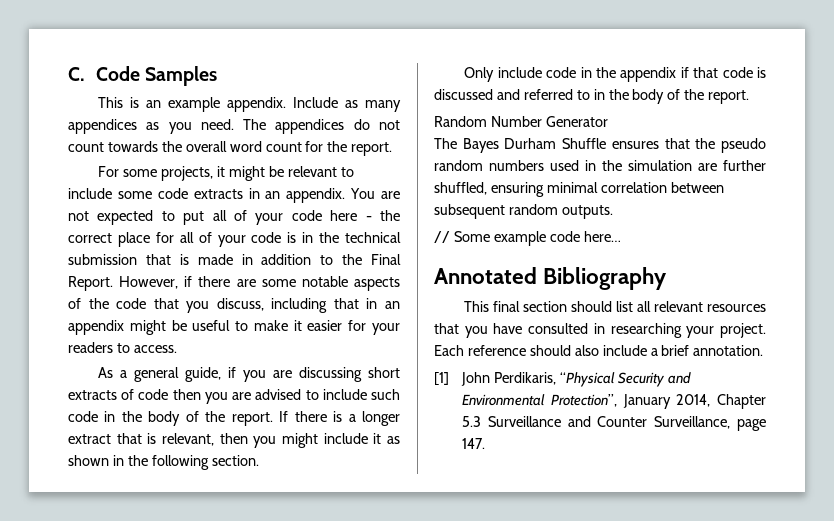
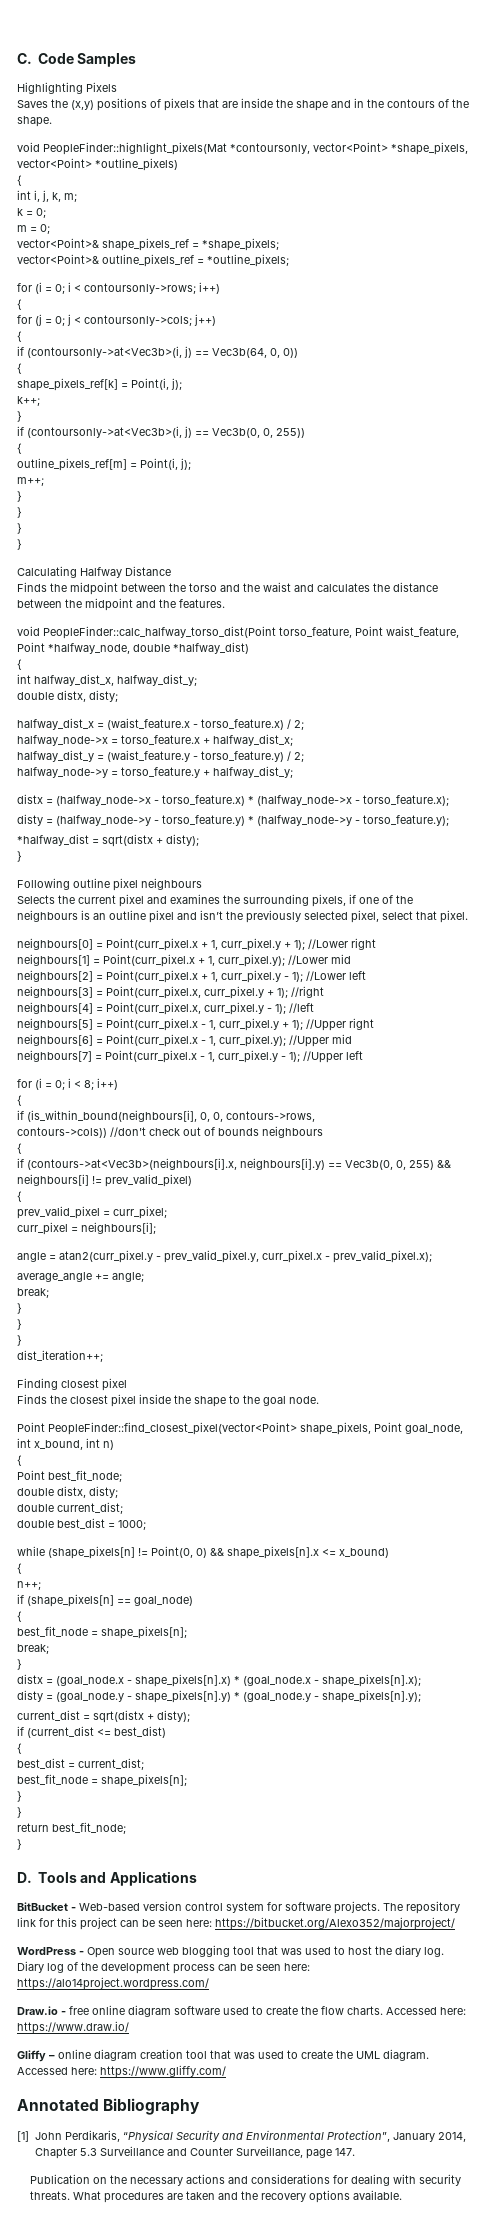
- This is an example appendix. Include as many appendices as you need. The appendices do not count towards the overall word count for the report.
- For some projects, it might be relevant to include some code extracts in an appendix. You are not expected to put all of your code here - the correct place for all of your code is in the technical submission that is made in addition to the Final Report. However, if there are some notable aspects of the code that you discuss, including that in an appendix might be useful to make it easier for your readers to access.
- As a general guide, if you are discussing short extracts of code then you are advised to include such code in the body of the report. If there is a longer extract that is relevant, then you might include it as shown in the following section.
- Only include code in the appendix if that code is discussed and referred to in the body of the report.
- Random Number Generator
- The Bayes Durham Shuffle ensures that the pseudo random numbers used in the simulation are further shuffled, ensuring minimal correlation between subsequent random outputs.
- // Some example code here…
+ Highlighting Pixels
+ Saves the (x,y) positions of pixels that are inside the shape and in the contours of the shape.
+ void PeopleFinder::highlight_pixels(Mat *contoursonly, vector<Point> *shape_pixels, vector<Point> *outline_pixels)
+ {
+ int i, j, k, m;
+ k = 0;
+ m = 0;
+ vector<Point>& shape_pixels_ref = *shape_pixels;
+ vector<Point>& outline_pixels_ref = *outline_pixels;
+ for (i = 0; i < contoursonly->rows; i++)
+ {
+ for (j = 0; j < contoursonly->cols; j++)
+ {
+ if (contoursonly->at<Vec3b>(i, j) == Vec3b(64, 0, 0))
+ {
+ shape_pixels_ref[k] = Point(i, j);
+ k++;
+ }
+ if (contoursonly->at<Vec3b>(i, j) == Vec3b(0, 0, 255))
+ {
+ outline_pixels_ref[m] = Point(i, j);
+ m++;
+ }
+ }
+ }
+ }
+ Calculating Halfway Distance
+ Finds the midpoint between the torso and the waist and calculates the distance between the midpoint and the features.
+ void PeopleFinder::calc_halfway_torso_dist(Point torso_feature, Point waist_feature, Point *halfway_node, double *halfway_dist)
+ {
+ int halfway_dist_x, halfway_dist_y;
+ double distx, disty;
+ halfway_dist_x = (waist_feature.x - torso_feature.x) / 2;
+ halfway_node->x = torso_feature.x + halfway_dist_x;
+ halfway_dist_y = (waist_feature.y - torso_feature.y) / 2;
+ halfway_node->y = torso_feature.y + halfway_dist_y;
+ distx = (halfway_node->x - torso_feature.x) * (halfway_node->x - torso_feature.x);
+ disty = (halfway_node->y - torso_feature.y) * (halfway_node->y - torso_feature.y);
+ *halfway_dist = sqrt(distx + disty);
+ }
+ Following outline pixel neighbours
+ Selects the current pixel and examines the surrounding pixels, if one of the neighbours is an outline pixel and isn’t the previously selected pixel, select that pixel.
+ neighbours[0] = Point(curr_pixel.x + 1, curr_pixel.y + 1); //Lower right
+ neighbours[1] = Point(curr_pixel.x + 1, curr_pixel.y); //Lower mid
+ neighbours[2] = Point(curr_pixel.x + 1, curr_pixel.y - 1); //Lower left
+ neighbours[3] = Point(curr_pixel.x, curr_pixel.y + 1); //right
+ neighbours[4] = Point(curr_pixel.x, curr_pixel.y - 1); //left
+ neighbours[5] = Point(curr_pixel.x - 1, curr_pixel.y + 1); //Upper right
+ neighbours[6] = Point(curr_pixel.x - 1, curr_pixel.y); //Upper mid
+ neighbours[7] = Point(curr_pixel.x - 1, curr_pixel.y - 1); //Upper left
+ for (i = 0; i < 8; i++)
+ {
+ if (is_within_bound(neighbours[i], 0, 0, contours->rows,
+ contours->cols)) //don't check out of bounds neighbours
+ {
+ if (contours->at<Vec3b>(neighbours[i].x, neighbours[i].y) == Vec3b(0, 0, 255) && neighbours[i] != prev_valid_pixel)
+ {
+ prev_valid_pixel = curr_pixel;
+ curr_pixel = neighbours[i];
+ angle = atan2(curr_pixel.y - prev_valid_pixel.y, curr_pixel.x - prev_valid_pixel.x);
+ average_angle += angle;
+ break;
+ }
+ }
+ }
+ dist_iteration++;
+ Finding closest pixel
+ Finds the closest pixel inside the shape to the goal node.
+ Point PeopleFinder::find_closest_pixel(vector<Point> shape_pixels, Point goal_node, int x_bound, int n)
+ {
+ Point best_fit_node;
+ double distx, disty;
+ double current_dist;
+ double best_dist = 1000;
+ while (shape_pixels[n] != Point(0, 0) && shape_pixels[n].x <= x_bound)
+ {
+ n++;
+ if (shape_pixels[n] == goal_node)
+ {
+ best_fit_node = shape_pixels[n];
+ break;
+ }
+ distx = (goal_node.x - shape_pixels[n].x) * (goal_node.x - shape_pixels[n].x);
+ disty = (goal_node.y - shape_pixels[n].y) * (goal_node.y - shape_pixels[n].y);
+ current_dist = sqrt(distx + disty);
+ if (current_dist <= best_dist)
+ {
+ best_dist = current_dist;
+ best_fit_node = shape_pixels[n];
+ }
+ }
+ return best_fit_node;
+ }
+ D. Tools and Applications
+ BitBucket - Web-based version control system for software projects. The repository link for this project can be seen here: https://bitbucket.org/Alexo352/majorproject/
+ WordPress - Open source web blogging tool that was used to host the diary log. Diary log of the development process can be seen here: https://alo14project.wordpress.com/
+ Draw.io - free online diagram software used to create the flow charts. Accessed here: https://www.draw.io/
+ Gliffy – online diagram creation tool that was used to create the UML diagram. Accessed here: https://www.gliffy.com/
  Annotated Bibliography
- This final section should list all relevant resources that you have consulted in researching your project. Each reference should also include a brief annotation.
+ Publication on the necessary actions and considerations for dealing with security threats. What procedures are taken and the recovery options available.

